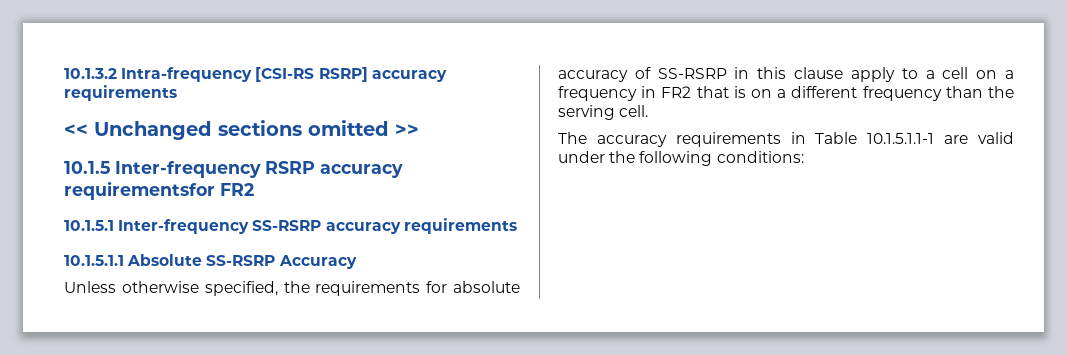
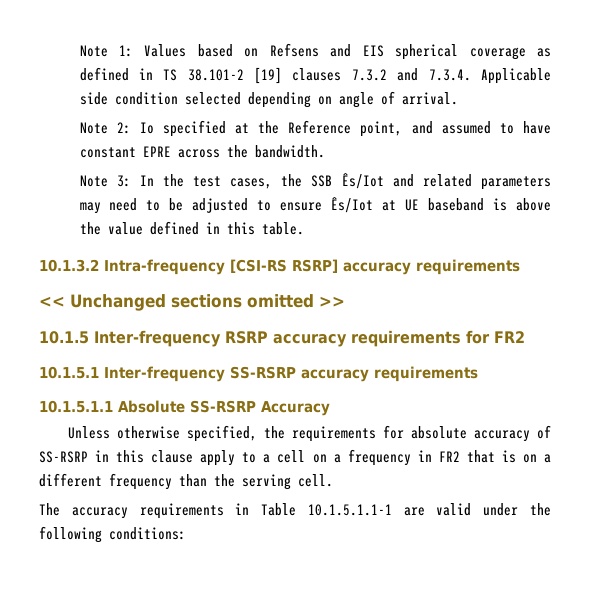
+ Note 1: Values based on Refsens and EIS spherical coverage as defined in TS 38.101-2 [19] clauses 7.3.2 and 7.3.4. Applicable side condition selected depending on angle of arrival.
+ Note 2: Io specified at the Reference point, and assumed to have constant EPRE across the bandwidth.
+ Note 3: In the test cases, the SSB Ês/Iot and related parameters may need to be adjusted to ensure Ês/Iot at UE baseband is above the value defined in this table.
- 10.1.5 Inter-frequency RSRP accuracy requirementsfor FR2
+ 10.1.5 Inter-frequency RSRP accuracy requirements for FR2

